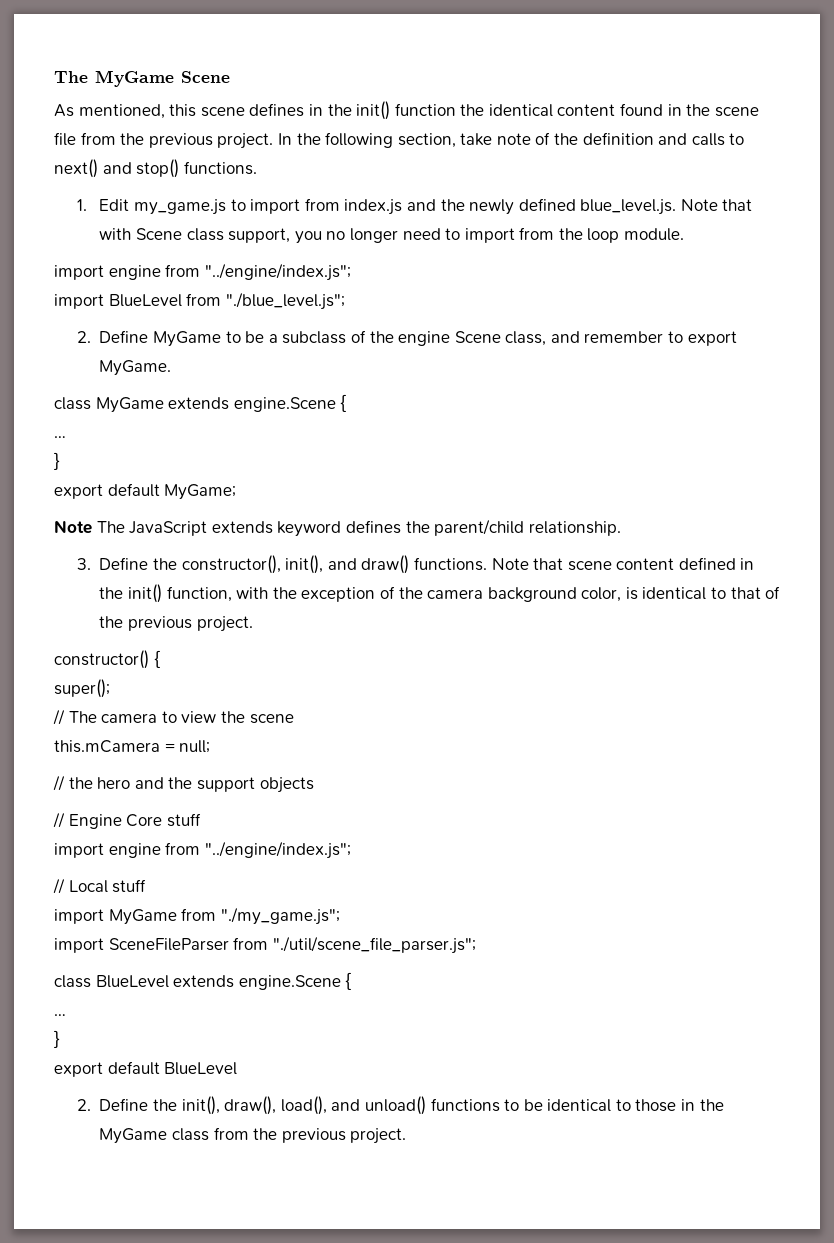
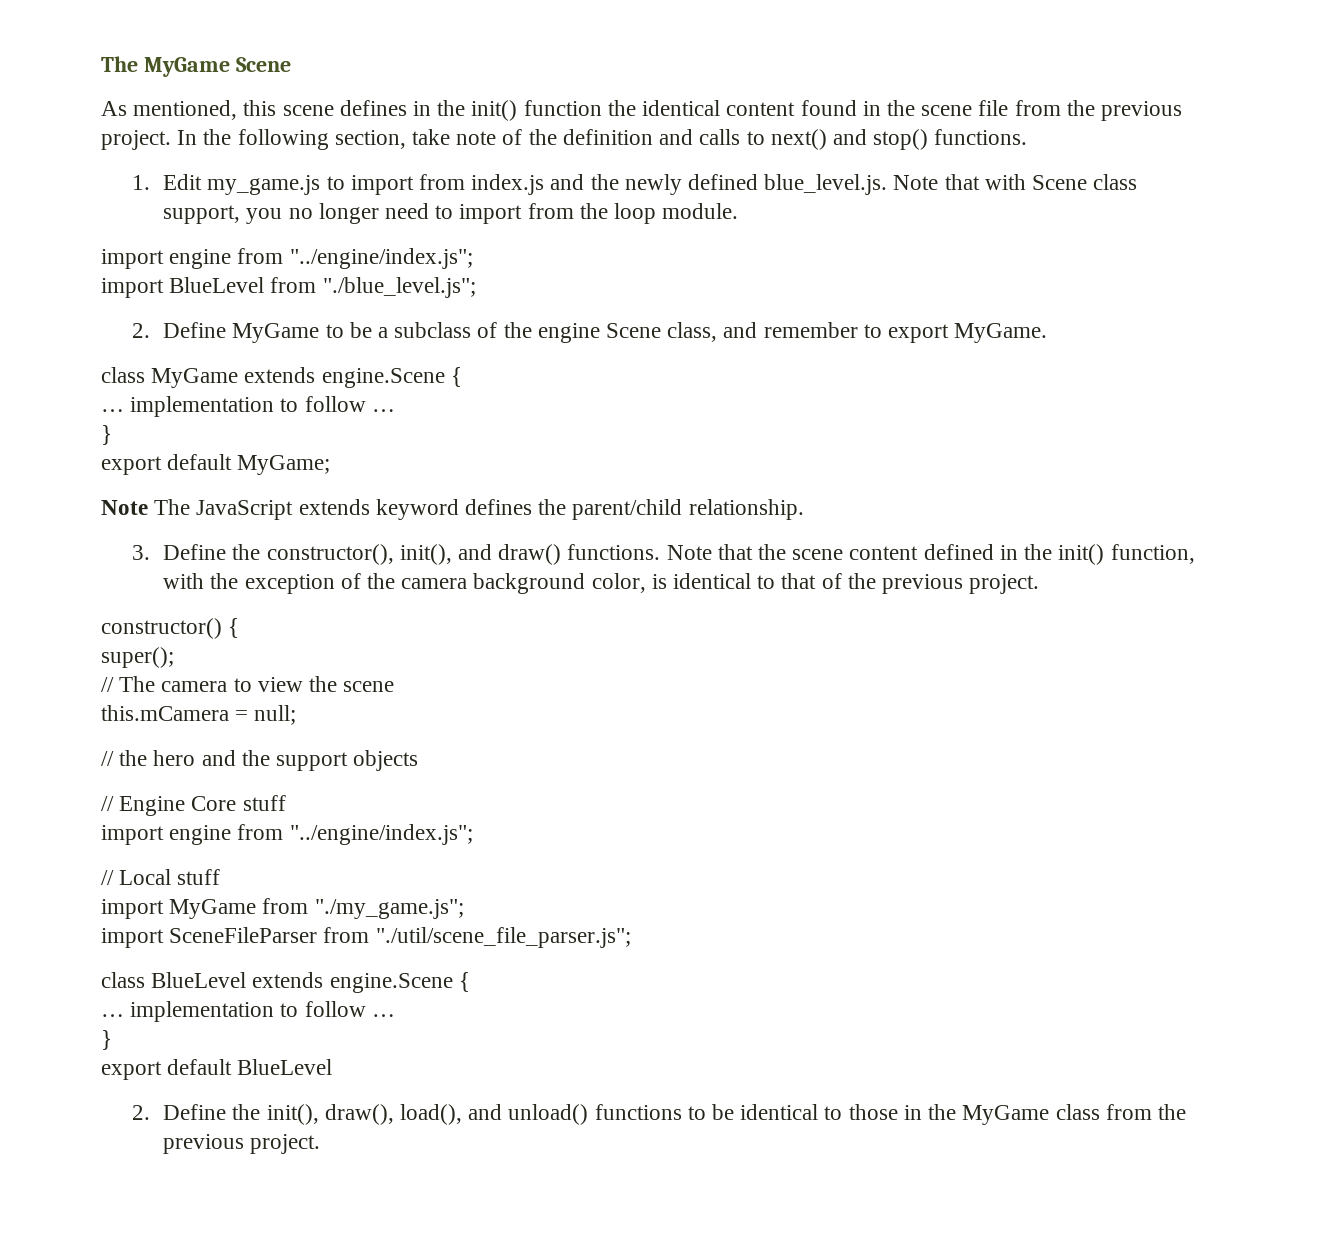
  class MyGame extends engine.Scene {
- …
+ … implementation to follow …
- Note that scene content defined in the init() function, with the exception of the camera background color, is identical to that of the previous project.
+ Note that the scene content defined in the init() function, with the exception of the camera background color, is identical to that of the previous project.
  class BlueLevel extends engine.Scene {
- …
+ … implementation to follow …

